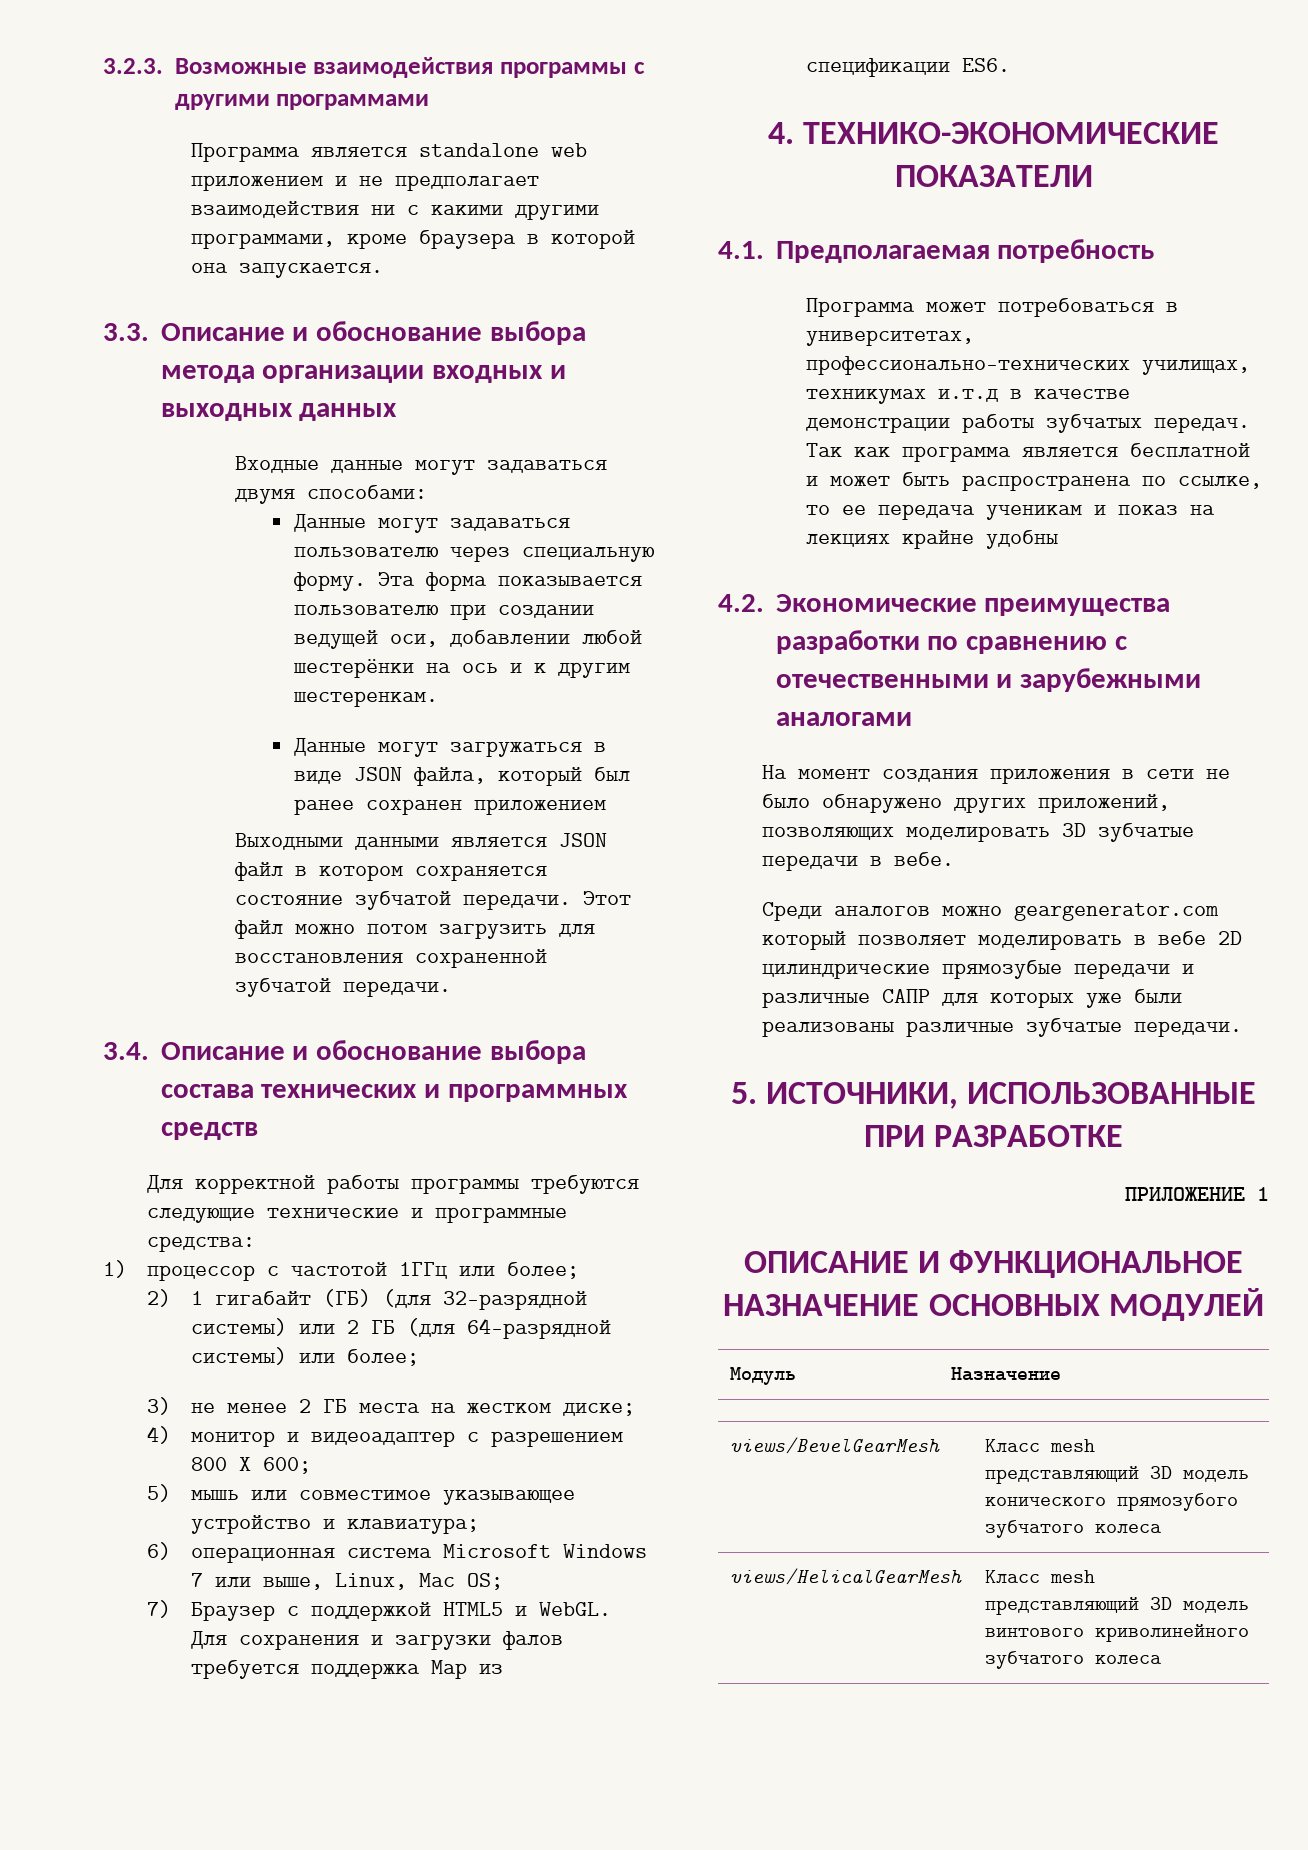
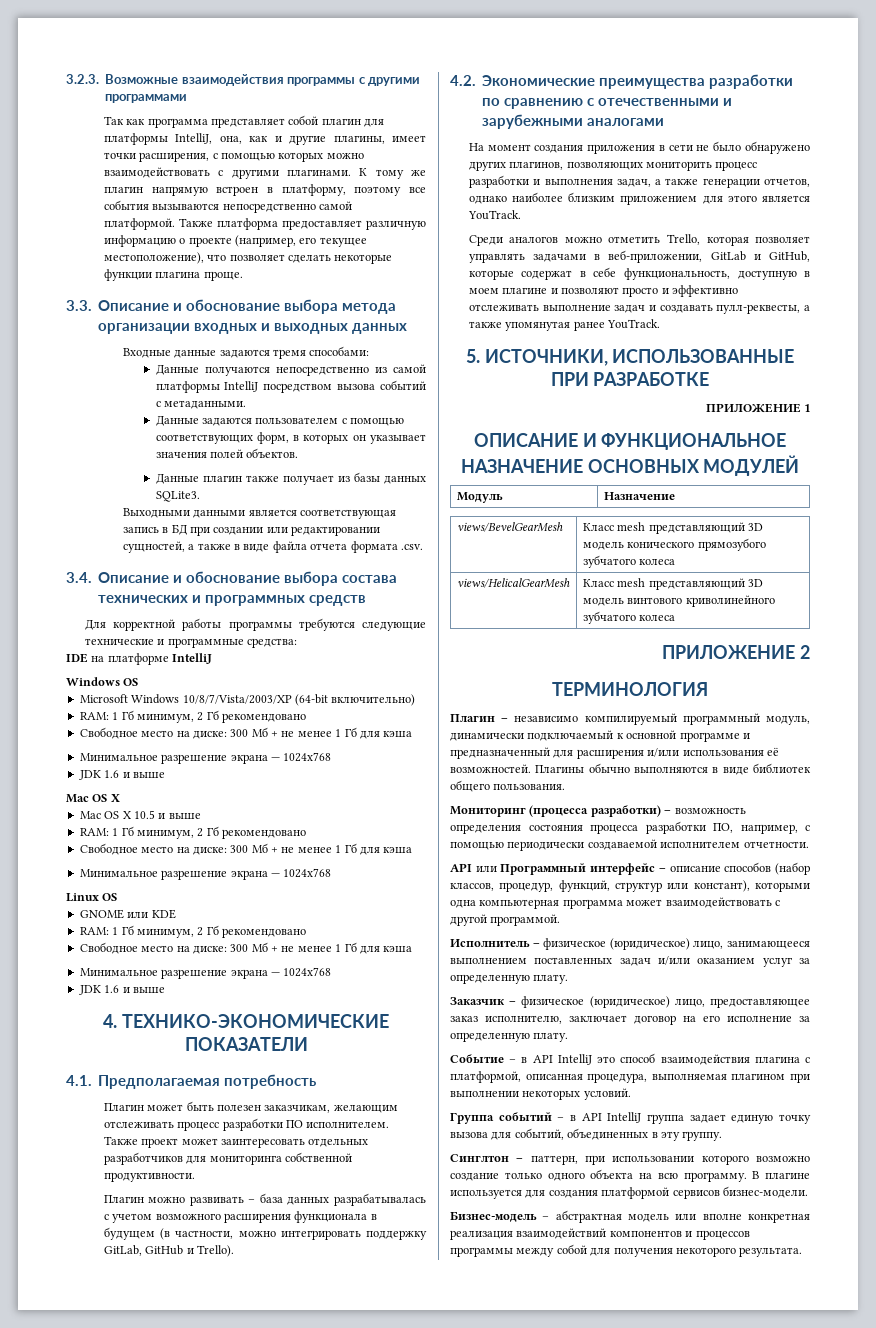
- Программа является standalone web приложением и не предполагает взаимодействия ни с какими другими программами, кроме браузера в которой она запускается.
+ Так как программа представляет собой плагин для платформы IntelliJ, она, как и другие плагины, имеет точки расширения, с помощью которых можно взаимодействовать с другими плагинами. К тому же плагин напрямую встроен в платформу, поэтому все события вызываются непосредственно самой платформой. Также платформа предоставляет различную информацию о проекте (например, его текущее местоположение), что позволяет сделать некоторые функции плагина проще.
- Входные данные могут задаваться двумя способами:
+ Входные данные задаются тремя способами:
- Данные могут задаваться пользователю через специальную форму. Эта форма показывается пользователю при создании ведущей оси, добавлении любой шестерёнки на ось и к другим шестеренкам.
- Данные могут загружаться в виде JSON файла, который был ранее сохранен приложением
- Выходными данными является JSON файл в котором сохраняется состояние зубчатой передачи. Этот файл можно потом загрузить для восстановления сохраненной зубчатой передачи.
+ Данные получаются непосредственно из самой платформы IntelliJ посредством вызова событий с метаданными.
+ Данные задаются пользователем с помощью соответствующих форм, в которых он указывает значения полей объектов.
+ Данные плагин также получает из базы данных SQLite3.
+ Выходными данными является соответствующая запись в БД при создании или редактировании сущностей, а также в виде файла отчета формата .csv.
- 1) процессор с частотой 1ГГц или более;
- 2) 1 гигабайт (ГБ) (для 32-разрядной системы) или 2 ГБ (для 64-разрядной системы) или более;
- 3) не менее 2 ГБ места на жестком диске;
- 4) монитор и видеоадаптер с разрешением 800 X 600;
- 5) мышь или совместимое указывающее устройство и клавиатура;
- 6) операционная система Microsoft Windows 7 или выше, Linux, Mac OS;
- 7) Браузер с поддержкой HTML5 и WebGL. Для сохранения и загрузки фалов требуется поддержка Map из спецификации ES6.
+ IDE на платформе IntelliJ
+ Windows OS
+ Microsoft Windows 10/8/7/Vista/2003/XP (64-bit включительно)
+ RAM: 1 Гб минимум, 2 Гб рекомендовано
+ Свободное место на диске: 300 Мб + не менее 1 Гб для кэша
+ Минимальное разрешение экрана — 1024x768
+ JDK 1.6 и выше
+ Mac OS X
+ Mac OS X 10.5 и выше
+ RAM: 1 Гб минимум, 2 Гб рекомендовано
+ Свободное место на диске: 300 Мб + не менее 1 Гб для кэша
+ Минимальное разрешение экрана — 1024x768
+ Linux OS
+ GNOME или KDE
+ RAM: 1 Гб минимум, 2 Гб рекомендовано
+ Свободное место на диске: 300 Мб + не менее 1 Гб для кэша
+ Минимальное разрешение экрана — 1024x768
+ JDK 1.6 и выше
- Программа может потребоваться в университетах, профессионально-технических училищах, техникумах и.т.д в качестве демонстрации работы зубчатых передач. Так как программа является бесплатной и может быть распространена по ссылке, то ее передача ученикам и показ на лекциях крайне удобны
+ Плагин может быть полезен заказчикам, желающим отслеживать процесс разработки ПО исполнителем. Также проект может заинтересовать отдельных разработчиков для мониторинга собственной продуктивности.
+ Плагин можно развивать – база данных разрабатывалась с учетом возможного расширения функционала в будущем (в частности, можно интегрировать поддержку GitLab, GitHub и Trello).
- На момент создания приложения в сети не было обнаружено других приложений, позволяющих моделировать 3D зубчатые передачи в вебе.
- Среди аналогов можно geargenerator.com который позволяет моделировать в вебе 2D цилиндрические прямозубые передачи и различные САПР для которых уже были реализованы различные зубчатые передачи.
+ На момент создания приложения в сети не было обнаружено других плагинов, позволяющих мониторить процесс разработки и выполнения задач, а также генерации отчетов, однако наиболее близким приложением для этого является YouTrack.
+ Среди аналогов можно отметить Trello, которая позволяет управлять задачами в веб-приложении, GitLab и GitHub, которые содержат в себе функциональность, доступную в моем плагине и позволяют просто и эффективно отслеживать выполнение задач и создавать пулл-реквесты, а также упомянутая ранее YouTrack.
+ ПРИЛОЖЕНИЕ 2
+ ТЕРМИНОЛОГИЯ
+ Плагин – независимо компилируемый программный модуль, динамически подключаемый к основной программе и предназначенный для расширения и/или использования её возможностей. Плагины обычно выполняются в виде библиотек общего пользования.
+ Мониторинг (процесса разработки) – возможность определения состояния процесса разработки ПО, например, с помощью периодически создаваемой исполнителем отчетности.
+ API или Программный интерфейс – описание способов (набор классов, процедур, функций, структур или констант), которыми одна компьютерная программа может взаимодействовать с другой программой.
+ Исполнитель – физическое (юридическое) лицо, занимающееся выполнением поставленных задач и/или оказанием услуг за определенную плату.
+ Заказчик – физическое (юридическое) лицо, предоставляющее заказ исполнителю, заключает договор на его исполнение за определенную плату.
+ Событие – в API IntelliJ это способ взаимодействия плагина с платформой, описанная процедура, выполняемая плагином при выполнении некоторых условий.
+ Группа событий – в API IntelliJ группа задает единую точку вызова для событий, объединенных в эту группу.
+ Синглтон – паттерн, при использовании которого возможно создание только одного объекта на всю программу. В плагине используется для создания платформой сервисов бизнес-модели.
+ Бизнес-модель – абстрактная модель или вполне конкретная реализация взаимодействий компонентов и процессов программы между собой для получения некоторого результата.

